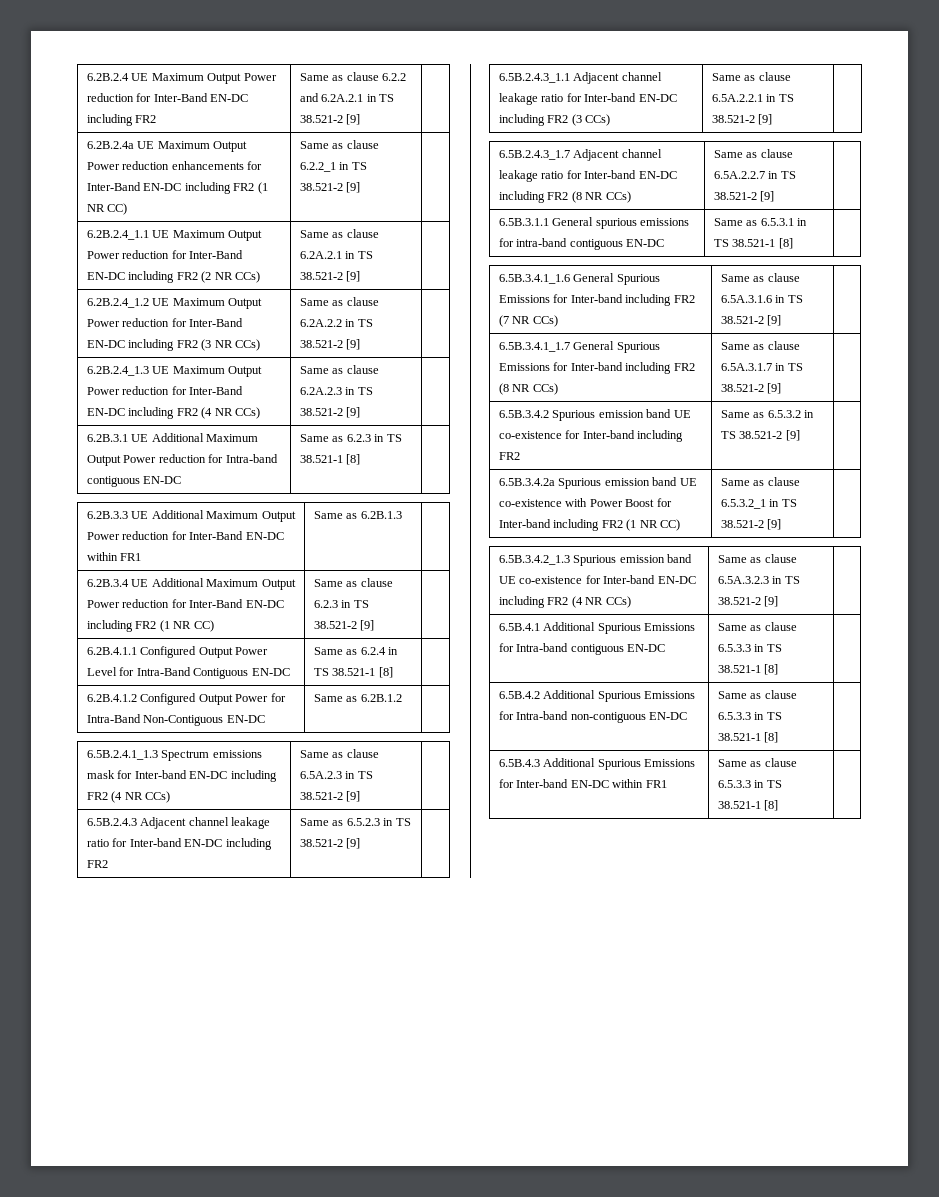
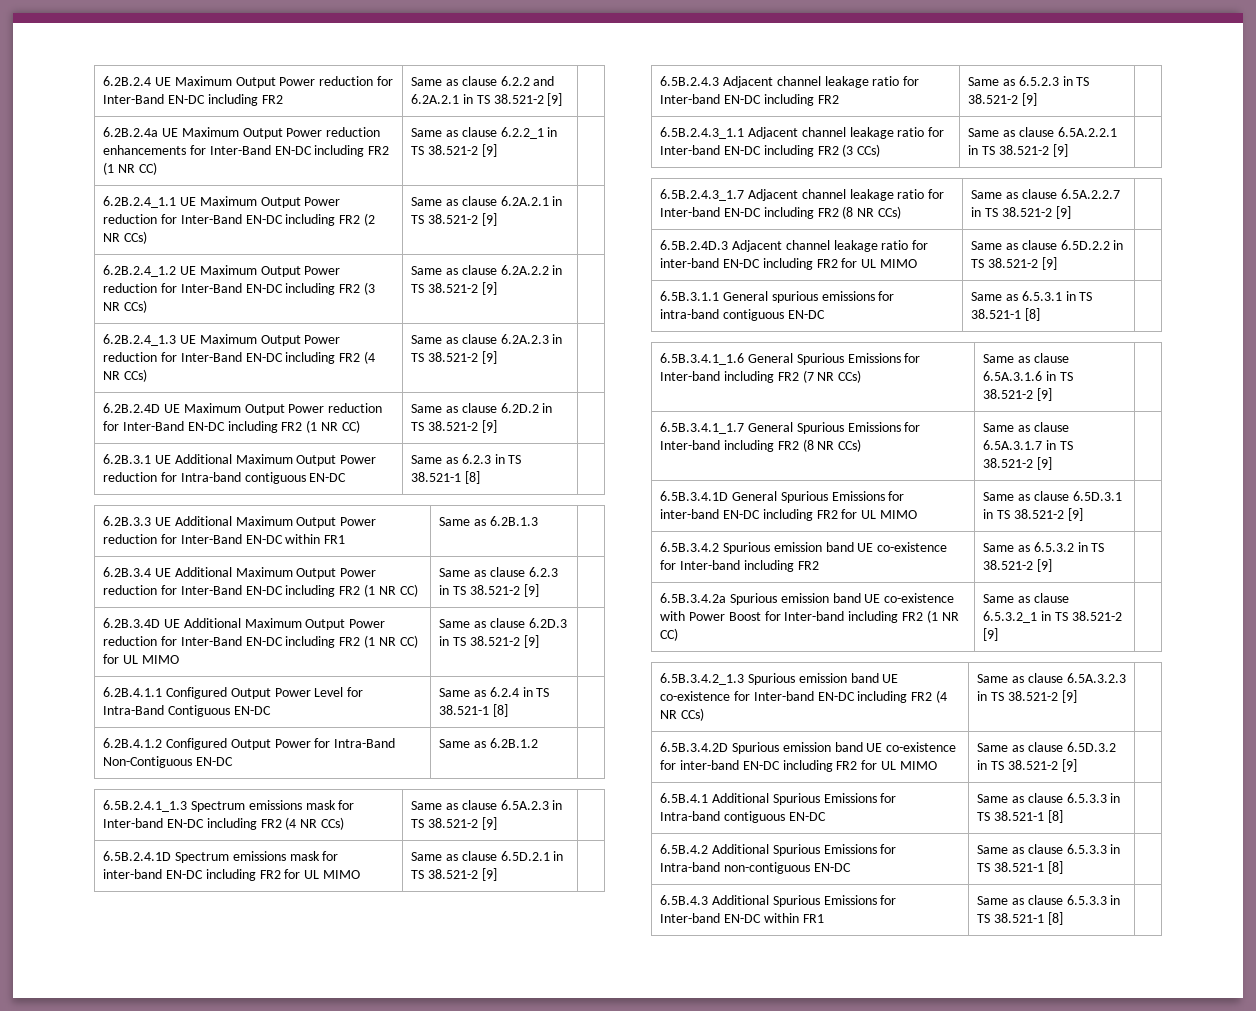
+ 6.2B.2.4D UE Maximum Output Power reduction for Inter-Band EN-DC including FR2 (1 NR CC) | Same as clause 6.2D.2 in TS 38.521-2 [9] |
+ 6.2B.3.4D UE Additional Maximum Output Power reduction for Inter-Band EN-DC including FR2 (1 NR CC) for UL MIMO | Same as clause 6.2D.3 in TS 38.521-2 [9] |
+ 6.5B.2.4.1D Spectrum emissions mask for inter-band EN-DC including FR2 for UL MIMO | Same as clause 6.5D.2.1 in TS 38.521-2 [9] |
+ 6.5B.2.4D.3 Adjacent channel leakage ratio for inter-band EN-DC including FR2 for UL MIMO | Same as clause 6.5D.2.2 in TS 38.521-2 [9] |
+ 6.5B.3.4.1D General Spurious Emissions for inter-band EN-DC including FR2 for UL MIMO | Same as clause 6.5D.3.1 in TS 38.521-2 [9] |
+ 6.5B.3.4.2D Spurious emission band UE co-existence for inter-band EN-DC including FR2 for UL MIMO | Same as clause 6.5D.3.2 in TS 38.521-2 [9] |

